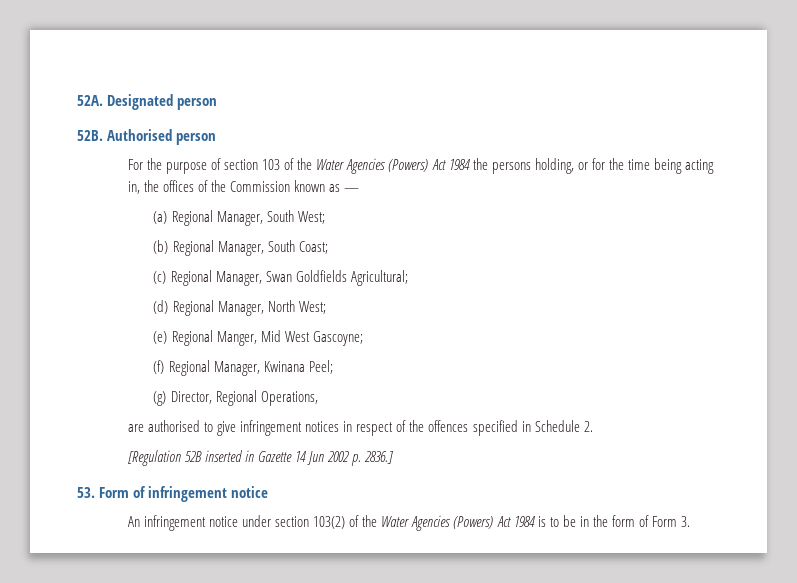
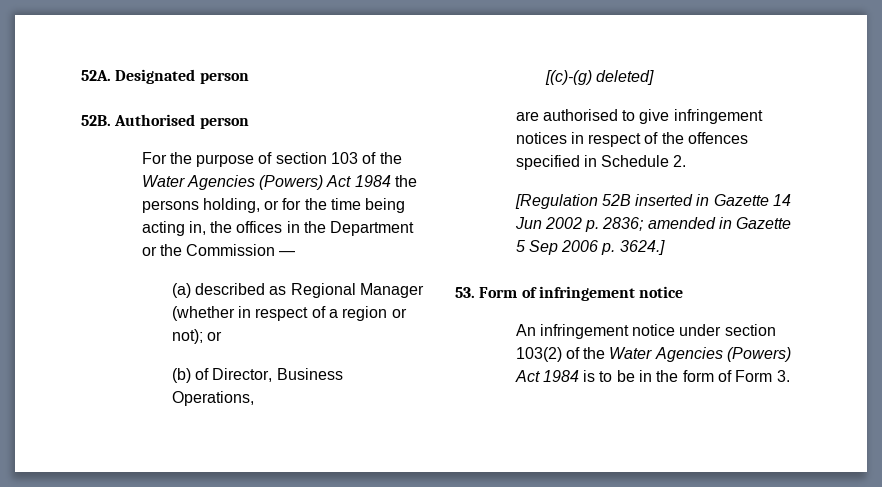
- For the purpose of section 103 of the Water Agencies (Powers) Act 1984 the persons holding, or for the time being acting in, the offices of the Commission known as —
- (a) Regional Manager, South West;
- (b) Regional Manager, South Coast;
- (c) Regional Manager, Swan Goldfields Agricultural;
- (d) Regional Manager, North West;
- (e) Regional Manger, Mid West Gascoyne;
- (f) Regional Manager, Kwinana Peel;
- (g) Director, Regional Operations,
+ For the purpose of section 103 of the Water Agencies (Powers) Act 1984 the persons holding, or for the time being acting in, the offices in the Department or the Commission —
+ (a) described as Regional Manager (whether in respect of a region or not); or
+ (b) of Director, Business Operations,
+ [(c)-(g) deleted]
- [Regulation 52B inserted in Gazette 14 Jun 2002 p. 2836.]
+ [Regulation 52B inserted in Gazette 14 Jun 2002 p. 2836; amended in Gazette 5 Sep 2006 p. 3624.]

